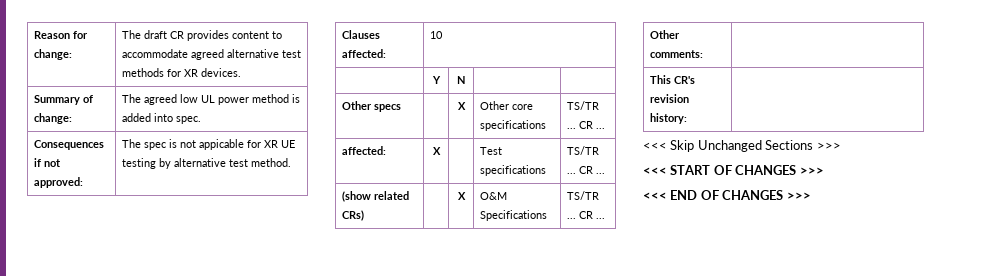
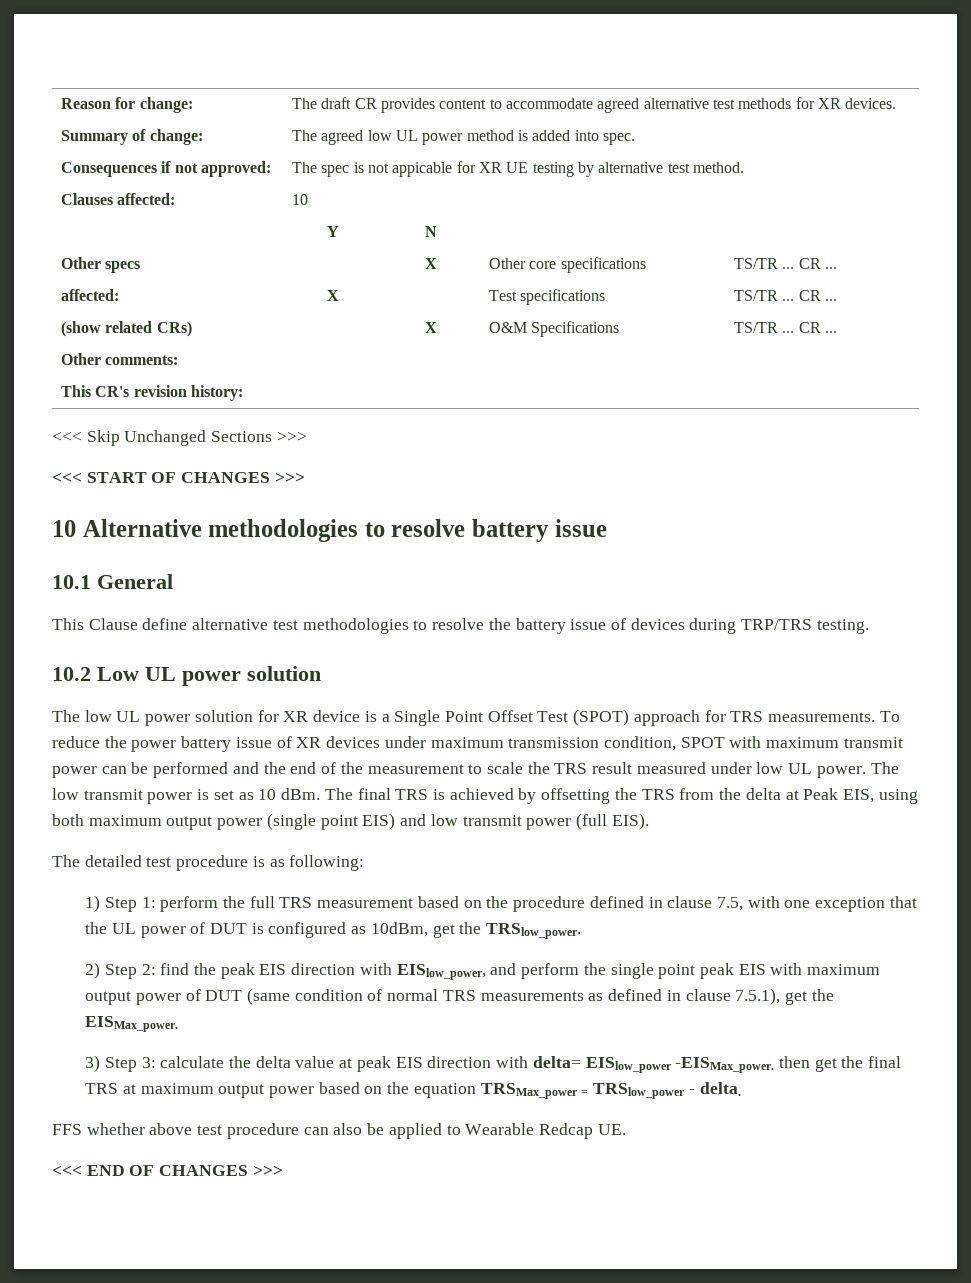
+ 10 Alternative methodologies to resolve battery issue
+ 10.1 General
+ This Clause define alternative test methodologies to resolve the battery issue of devices during TRP/TRS testing.
+ 10.2 Low UL power solution
+ The low UL power solution for XR device is a Single Point Offset Test (SPOT) approach for TRS measurements. To reduce the power battery issue of XR devices under maximum transmission condition, SPOT with maximum transmit power can be performed and the end of the measurement to scale the TRS result measured under low UL power. The low transmit power is set as 10 dBm. The final TRS is achieved by offsetting the TRS from the delta at Peak EIS, using both maximum output power (single point EIS) and low transmit power (full EIS).
+ The detailed test procedure is as following:
+ 1) Step 1: perform the full TRS measurement based on the procedure defined in clause 7.5, with one exception that the UL power of DUT is configured as 10dBm, get the TRSlow_power.
+ 2) Step 2: find the peak EIS direction with EISlow_power, and perform the single point peak EIS with maximum output power of DUT (same condition of normal TRS measurements as defined in clause 7.5.1), get the EISMax_power.
+ 3) Step 3: calculate the delta value at peak EIS direction with delta= EISlow_power -EISMax_power. then get the final TRS at maximum output power based on the equation TRSMax_power = TRSlow_power - delta.
+ FFS whether above test procedure can also be applied to Wearable Redcap UE.

